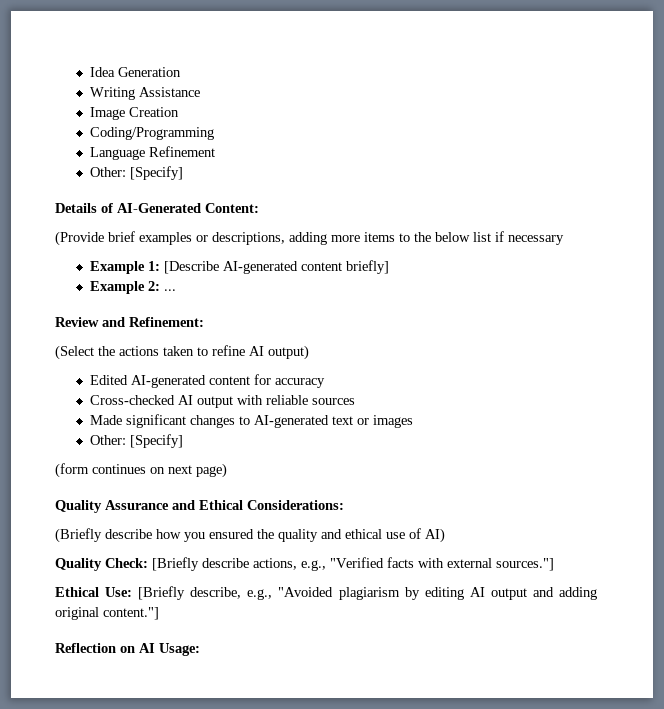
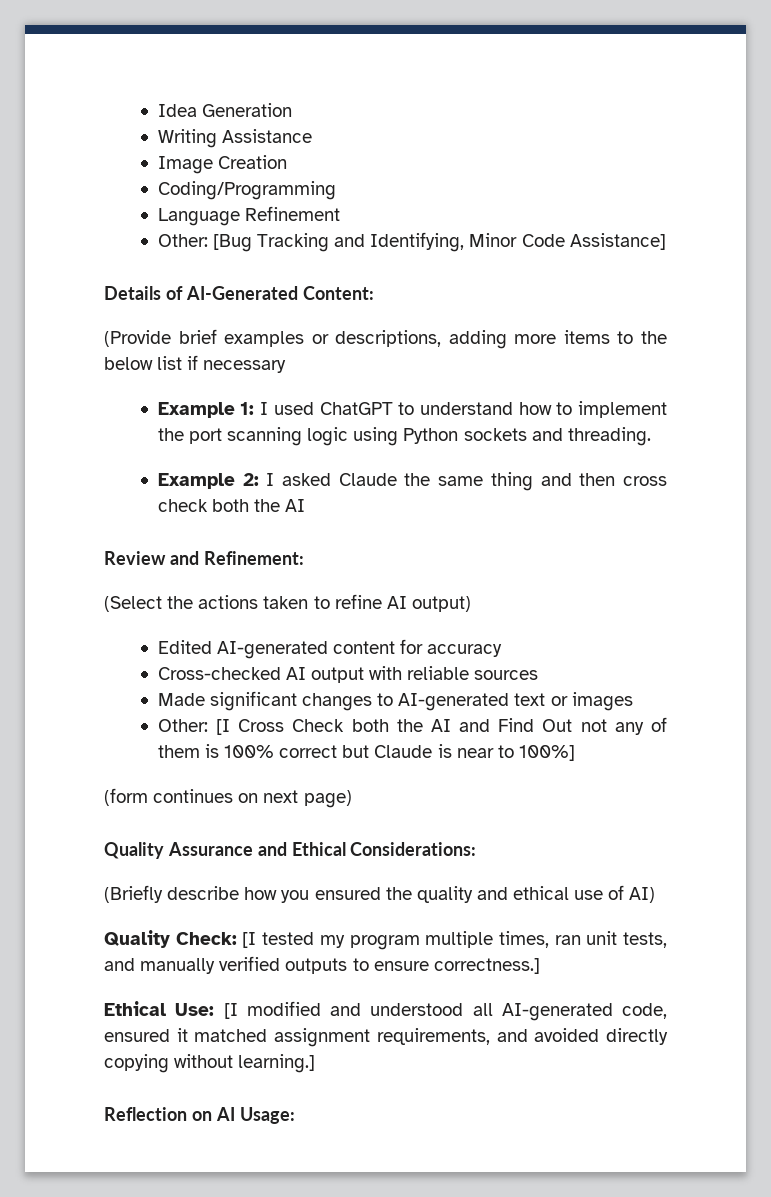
  Language Refinement
- Other: [Specify]
+ Other: [Bug Tracking and Identifying, Minor Code Assistance]
- Example 1: [Describe AI-generated content briefly]
- Example 2: ...
+ Example 1: I used ChatGPT to understand how to implement the port scanning logic using Python sockets and threading.
+ Example 2: I asked Claude the same thing and then cross check both the AI
  Made significant changes to AI-generated text or images
- Other: [Specify]
+ Other: [I Cross Check both the AI and Find Out not any of them is 100% correct but Claude is near to 100%]
- Quality Check: [Briefly describe actions, e.g., "Verified facts with external sources."]
- Ethical Use: [Briefly describe, e.g., "Avoided plagiarism by editing AI output and adding original content."]
+ Quality Check: [I tested my program multiple times, ran unit tests, and manually verified outputs to ensure correctness.]
+ Ethical Use: [I modified and understood all AI-generated code, ensured it matched assignment requirements, and avoided directly copying without learning.]

